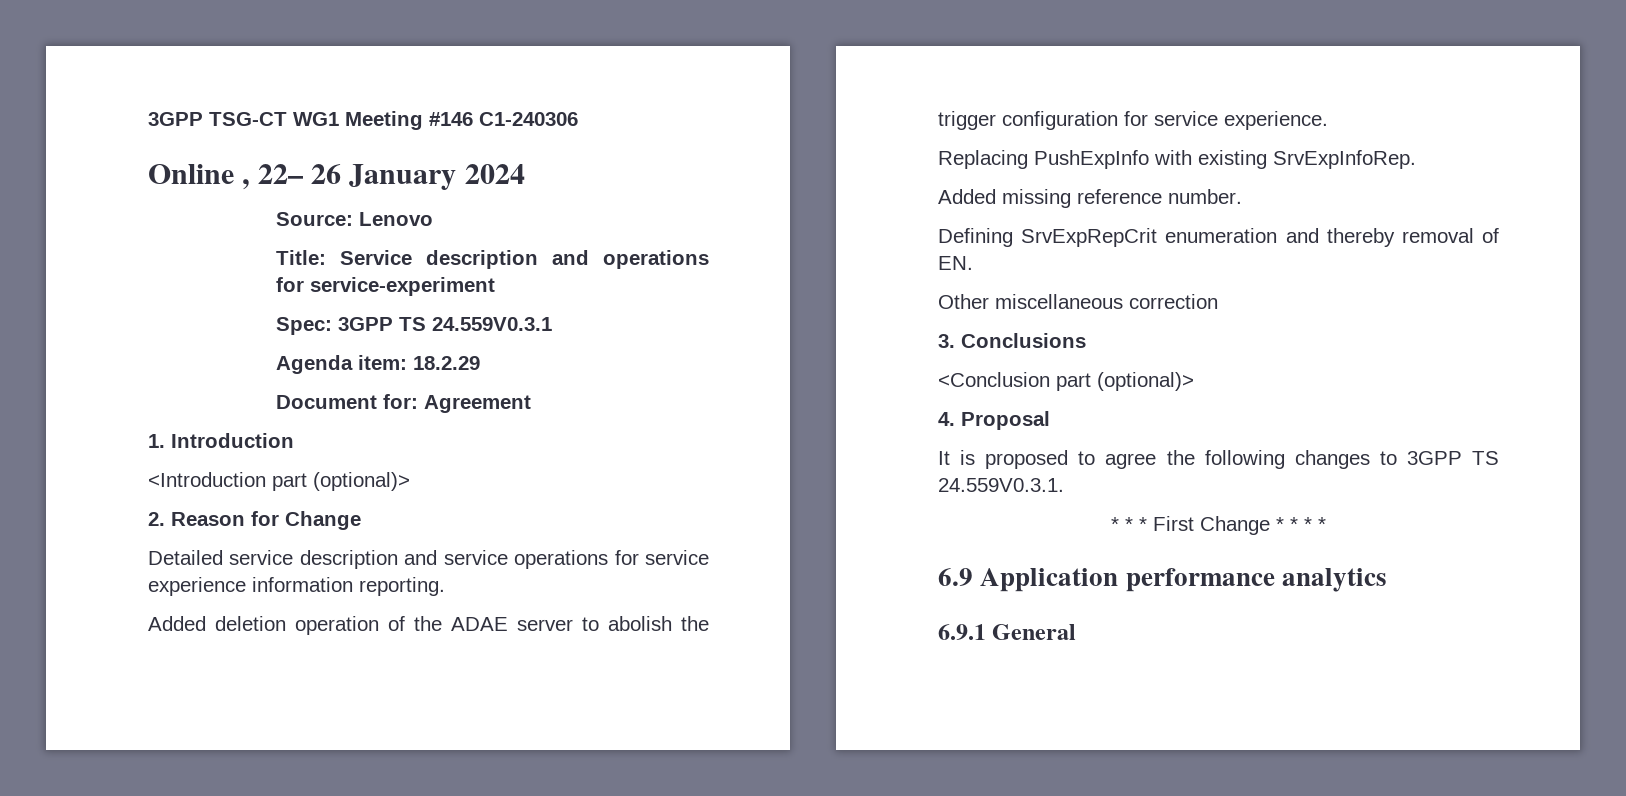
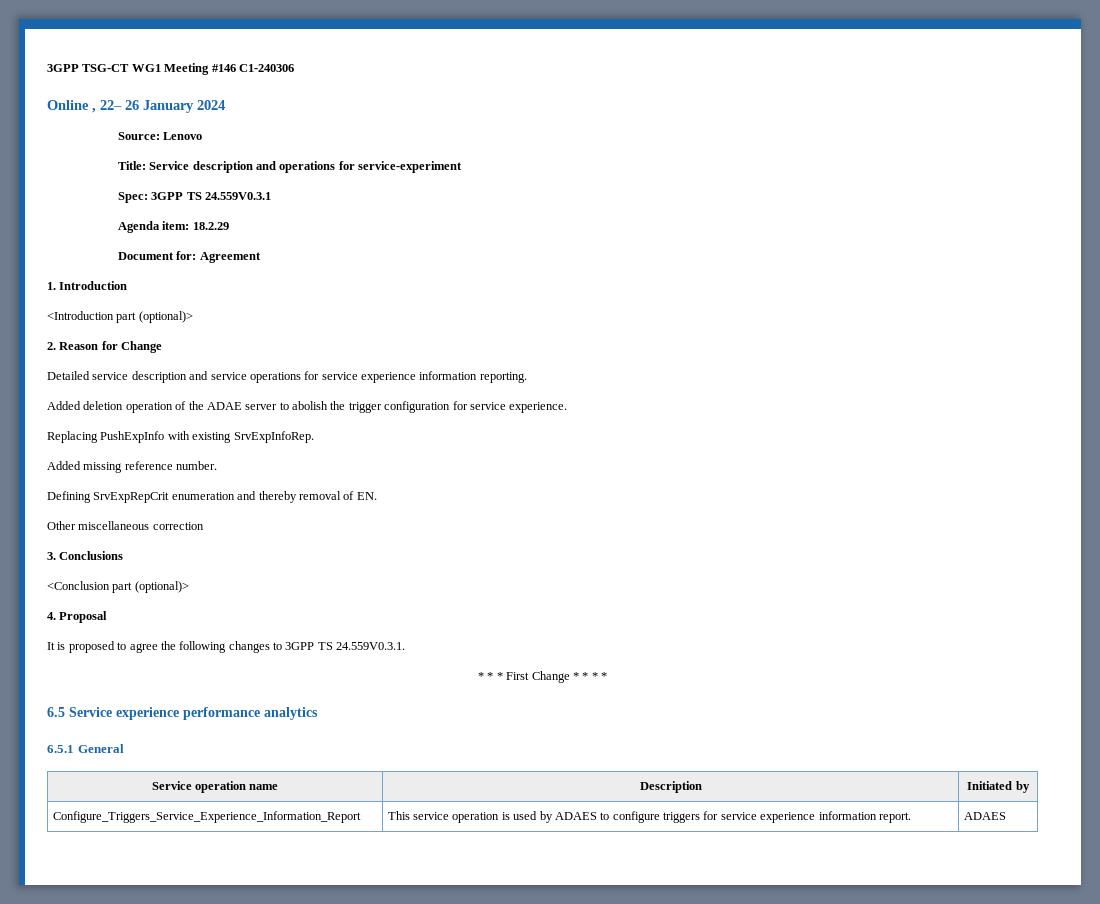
- 6.9 Application performance analytics
+ 6.5 Service experience performance analytics
- 6.9.1 General
+ 6.5.1 General
+ Service operation name | Description | Initiated by
+ Configure_Triggers_Service_Experience_Information_Report | This service operation is used by ADAES to configure triggers for service experience information report. | ADAES

